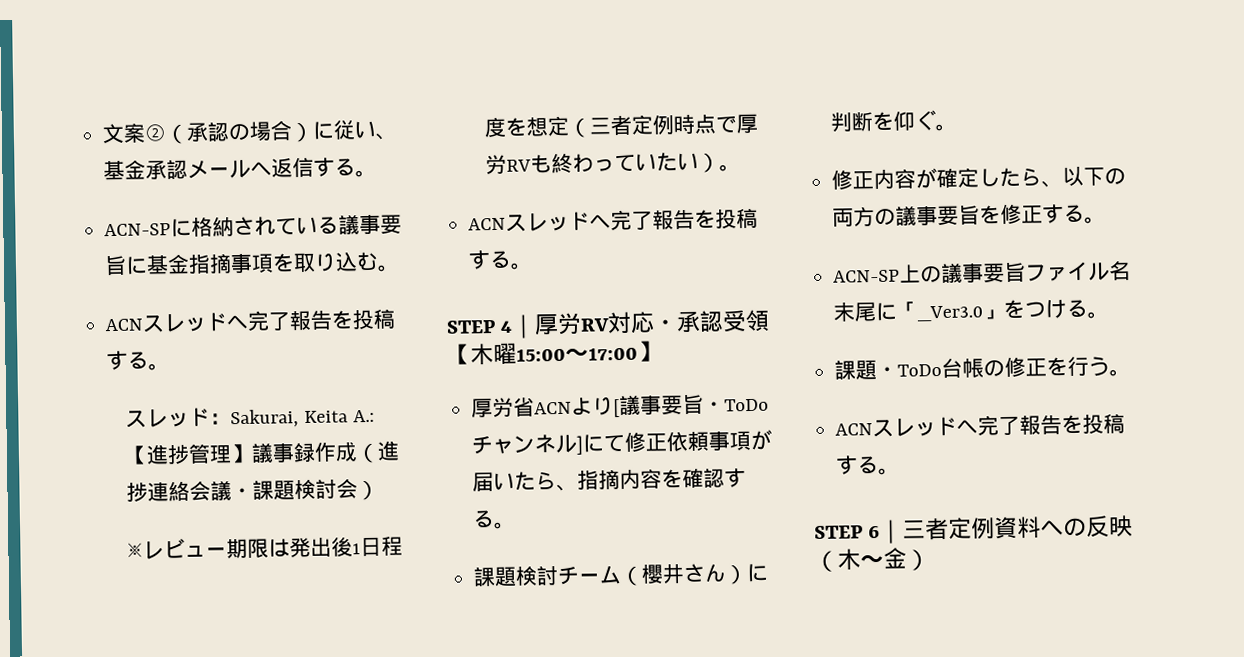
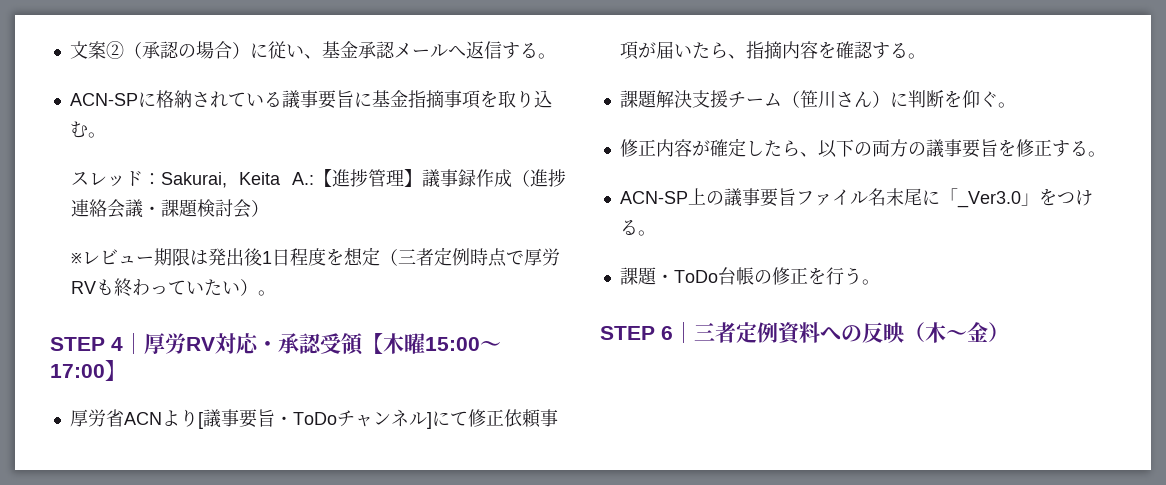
  ACN-SPに格納されている議事要旨に基金指摘事項を取り込む。
- ACNスレッドへ完了報告を投稿する。
  ※レビュー期限は発出後1日程度を想定（三者定例時点で厚労RVも終わっていたい）。
- ACNスレッドへ完了報告を投稿する。
- 課題検討チーム（櫻井さん）に判断を仰ぐ。
+ 課題解決支援チーム（笹川さん）に判断を仰ぐ。
  課題・ToDo台帳の修正を行う。
- ACNスレッドへ完了報告を投稿する。

